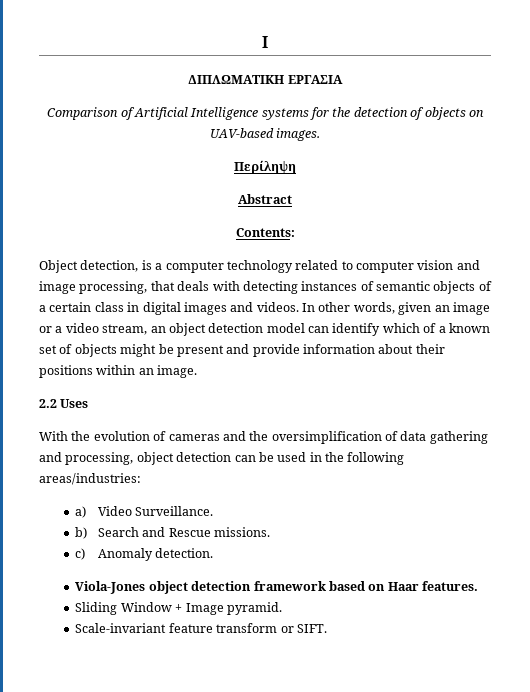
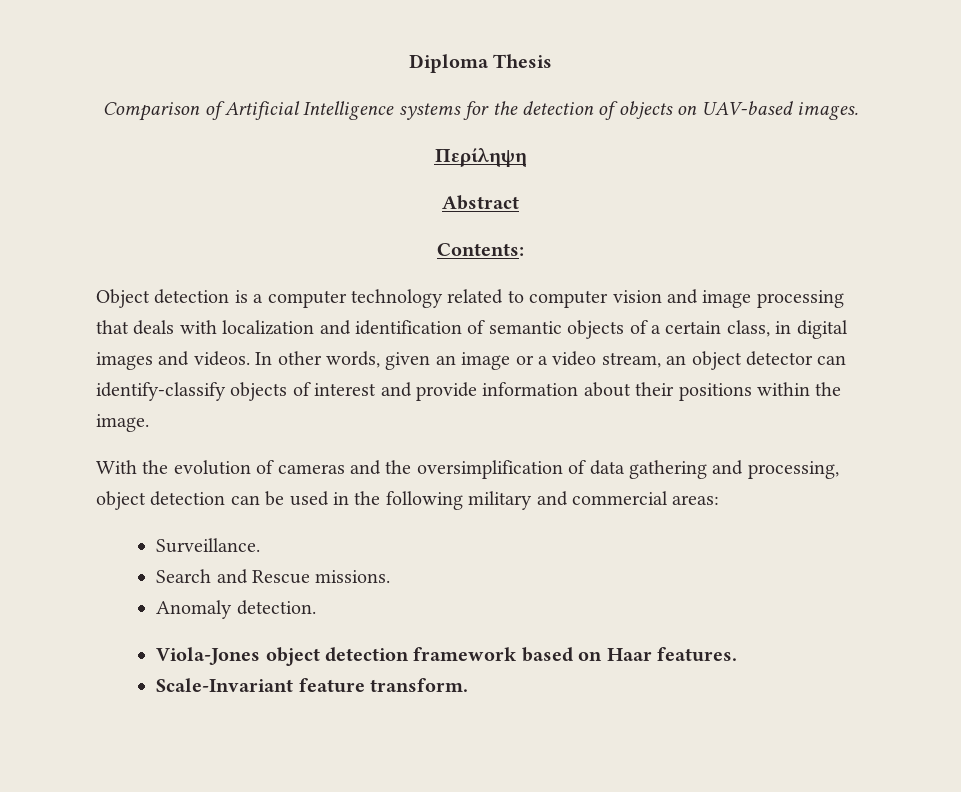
- I
- ΔΙΠΛΩΜΑΤΙΚΗ ΕΡΓΑΣΙΑ
+ Diploma Thesis
- Object detection, is a computer technology related to computer vision and image processing, that deals with detecting instances of semantic objects of a certain class in digital images and videos.
+ Object detection is a computer technology related to computer vision and image processing that deals with localization and identification of semantic objects of a certain class, in digital images and videos.
- In other words, given an image or a video stream, an object detection model can identify which of a known set of objects might be present and provide information about their positions within an image.
+ In other words, given an image or a video stream, an object detector can identify-classify objects of interest and provide information about their positions within the image.
- 2.2 Uses
- With the evolution of cameras and the oversimplification of data gathering and processing, object detection can be used in the following areas/industries:
- a) Video Surveillance.
+ With the evolution of cameras and the oversimplification of data gathering and processing, object detection can be used in the following military and commercial areas:
+ Surveillance.
- b) Search and Rescue missions.
+ Search and Rescue missions.
- c) Anomaly detection.
+ Anomaly detection.
- Sliding Window + Image pyramid.
- Scale-invariant feature transform or SIFT.
+ Scale-Invariant feature transform.

